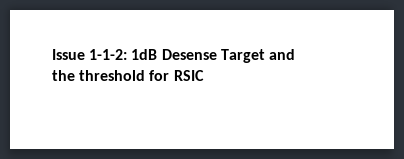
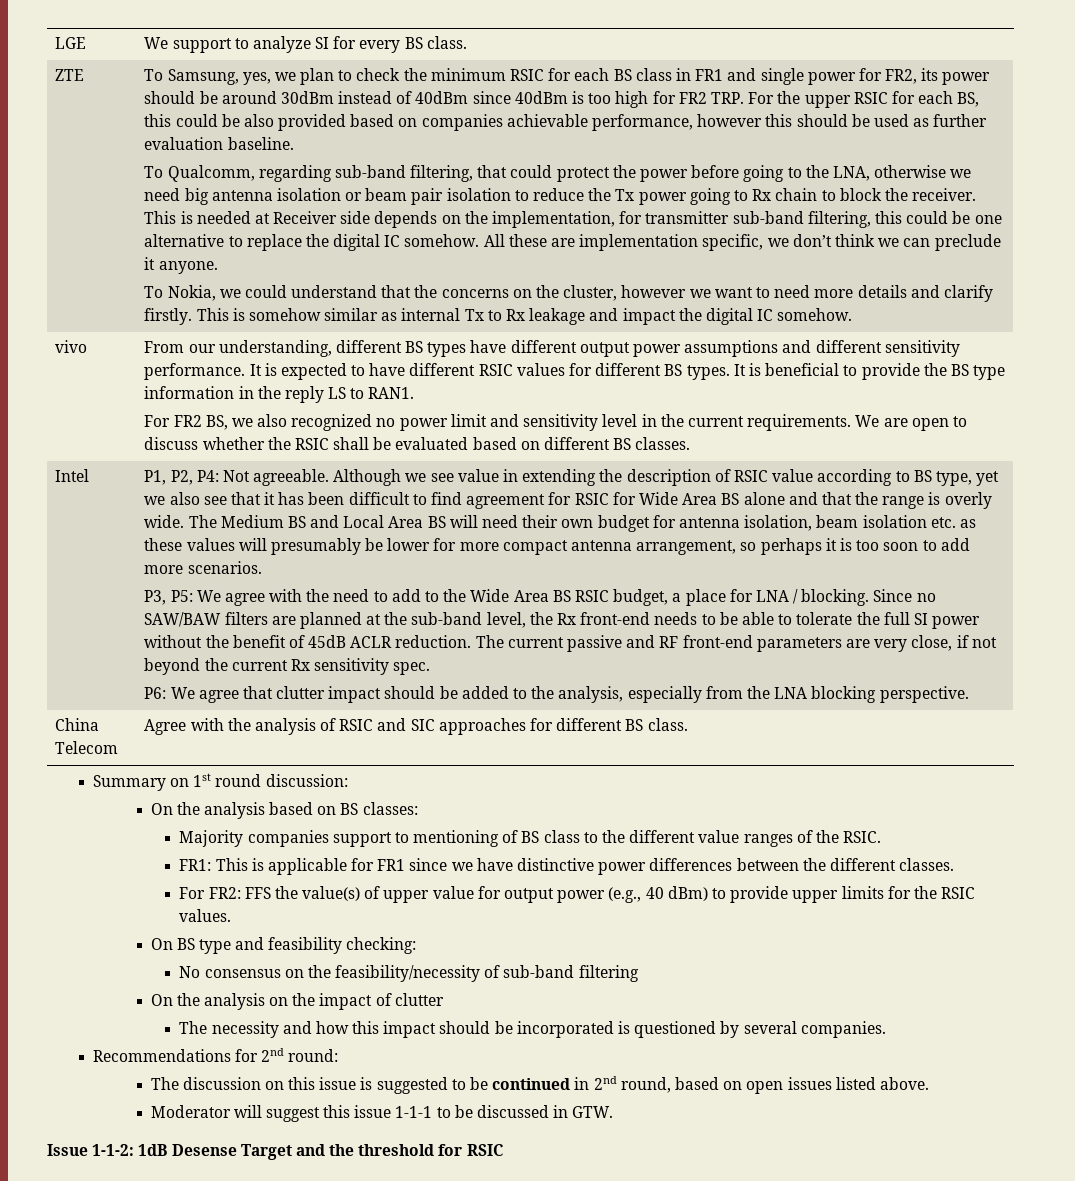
+ LGE | We support to analyze SI for every BS class.
+ ZTE | To Samsung, yes, we plan to check the minimum RSIC for each BS class in FR1 and single power for FR2, its power should be around 30dBm instead of 40dBm since 40dBm is too high for FR2 TRP. For the upper RSIC for each BS, this could be also provided based on companies achievable performance, however this should be used as further evaluation baseline.
+ To Qualcomm, regarding sub-band filtering, that could protect the power before going to the LNA, otherwise we need big antenna isolation or beam pair isolation to reduce the Tx power going to Rx chain to block the receiver. This is needed at Receiver side depends on the implementation, for transmitter sub-band filtering, this could be one alternative to replace the digital IC somehow. All these are implementation specific, we don’t think we can preclude it anyone.
+ To Nokia, we could understand that the concerns on the cluster, however we want to need more details and clarify firstly. This is somehow similar as internal Tx to Rx leakage and impact the digital IC somehow.
+ vivo | From our understanding, different BS types have different output power assumptions and different sensitivity performance. It is expected to have different RSIC values for different BS types. It is beneficial to provide the BS type information in the reply LS to RAN1.
+ For FR2 BS, we also recognized no power limit and sensitivity level in the current requirements. We are open to discuss whether the RSIC shall be evaluated based on different BS classes.
+ Intel | P1, P2, P4: Not agreeable. Although we see value in extending the description of RSIC value according to BS type, yet we also see that it has been difficult to find agreement for RSIC for Wide Area BS alone and that the range is overly wide. The Medium BS and Local Area BS will need their own budget for antenna isolation, beam isolation etc. as these values will presumably be lower for more compact antenna arrangement, so perhaps it is too soon to add more scenarios.
+ P3, P5: We agree with the need to add to the Wide Area BS RSIC budget, a place for LNA / blocking. Since no SAW/BAW filters are planned at the sub-band level, the Rx front-end needs to be able to tolerate the full SI power without the benefit of 45dB ACLR reduction. The current passive and RF front-end parameters are very close, if not beyond the current Rx sensitivity spec.
+ P6: We agree that clutter impact should be added to the analysis, especially from the LNA blocking perspective.
+ China Telecom | Agree with the analysis of RSIC and SIC approaches for different BS class.
+ Summary on 1st round discussion:
+ On the analysis based on BS classes:
+ Majority companies support to mentioning of BS class to the different value ranges of the RSIC.
+ FR1: This is applicable for FR1 since we have distinctive power differences between the different classes.
+ For FR2: FFS the value(s) of upper value for output power (e.g., 40 dBm) to provide upper limits for the RSIC values.
+ On BS type and feasibility checking:
+ No consensus on the feasibility/necessity of sub-band filtering
+ On the analysis on the impact of clutter
+ The necessity and how this impact should be incorporated is questioned by several companies.
+ Recommendations for 2nd round:
+ The discussion on this issue is suggested to be continued in 2nd round, based on open issues listed above.
+ Moderator will suggest this issue 1-1-1 to be discussed in GTW.

